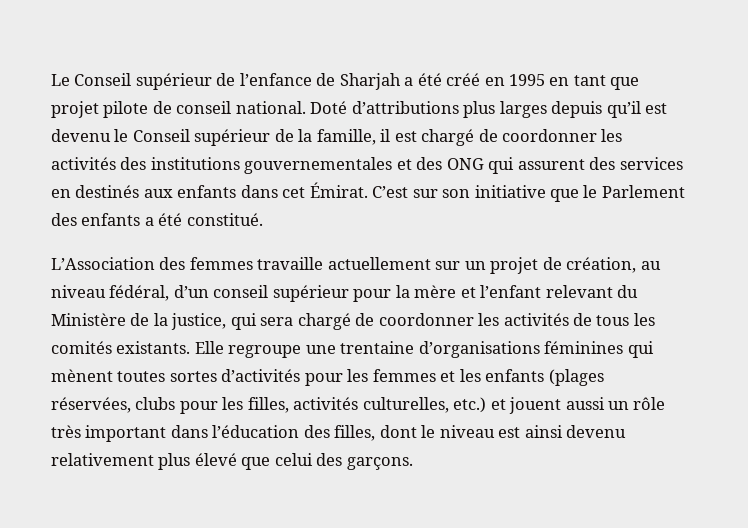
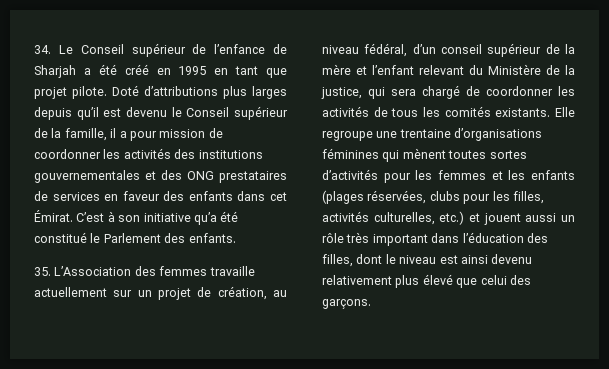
- Le Conseil supérieur de l’enfance de Sharjah a été créé en 1995 en tant que projet pilote de conseil national.
+ 34. Le Conseil supérieur de l’enfance de Sharjah a été créé en 1995 en tant que projet pilote.
- Doté d’attributions plus larges depuis qu’il est devenu le Conseil supérieur de la famille, il est chargé de coordonner les activités des institutions gouvernementales et des ONG qui assurent des services en destinés aux enfants dans cet Émirat.
+ Doté d’attributions plus larges depuis qu’il est devenu le Conseil supérieur de la famille, il a pour mission de coordonner les activités des institutions gouvernementales et des ONG prestataires de services en faveur des enfants dans cet Émirat.
- C’est sur son initiative que le Parlement des enfants a été constitué.
- L’Association des femmes travaille actuellement sur un projet de création, au niveau fédéral, d’un conseil supérieur pour la mère et l’enfant relevant du Ministère de la justice, qui sera chargé de coordonner les activités de tous les comités existants.
+ C’est à son initiative qu’a été constitué le Parlement des enfants.
+ 35. L’Association des femmes travaille actuellement sur un projet de création, au niveau fédéral, d’un conseil supérieur de la mère et l’enfant relevant du Ministère de la justice, qui sera chargé de coordonner les activités de tous les comités existants.

